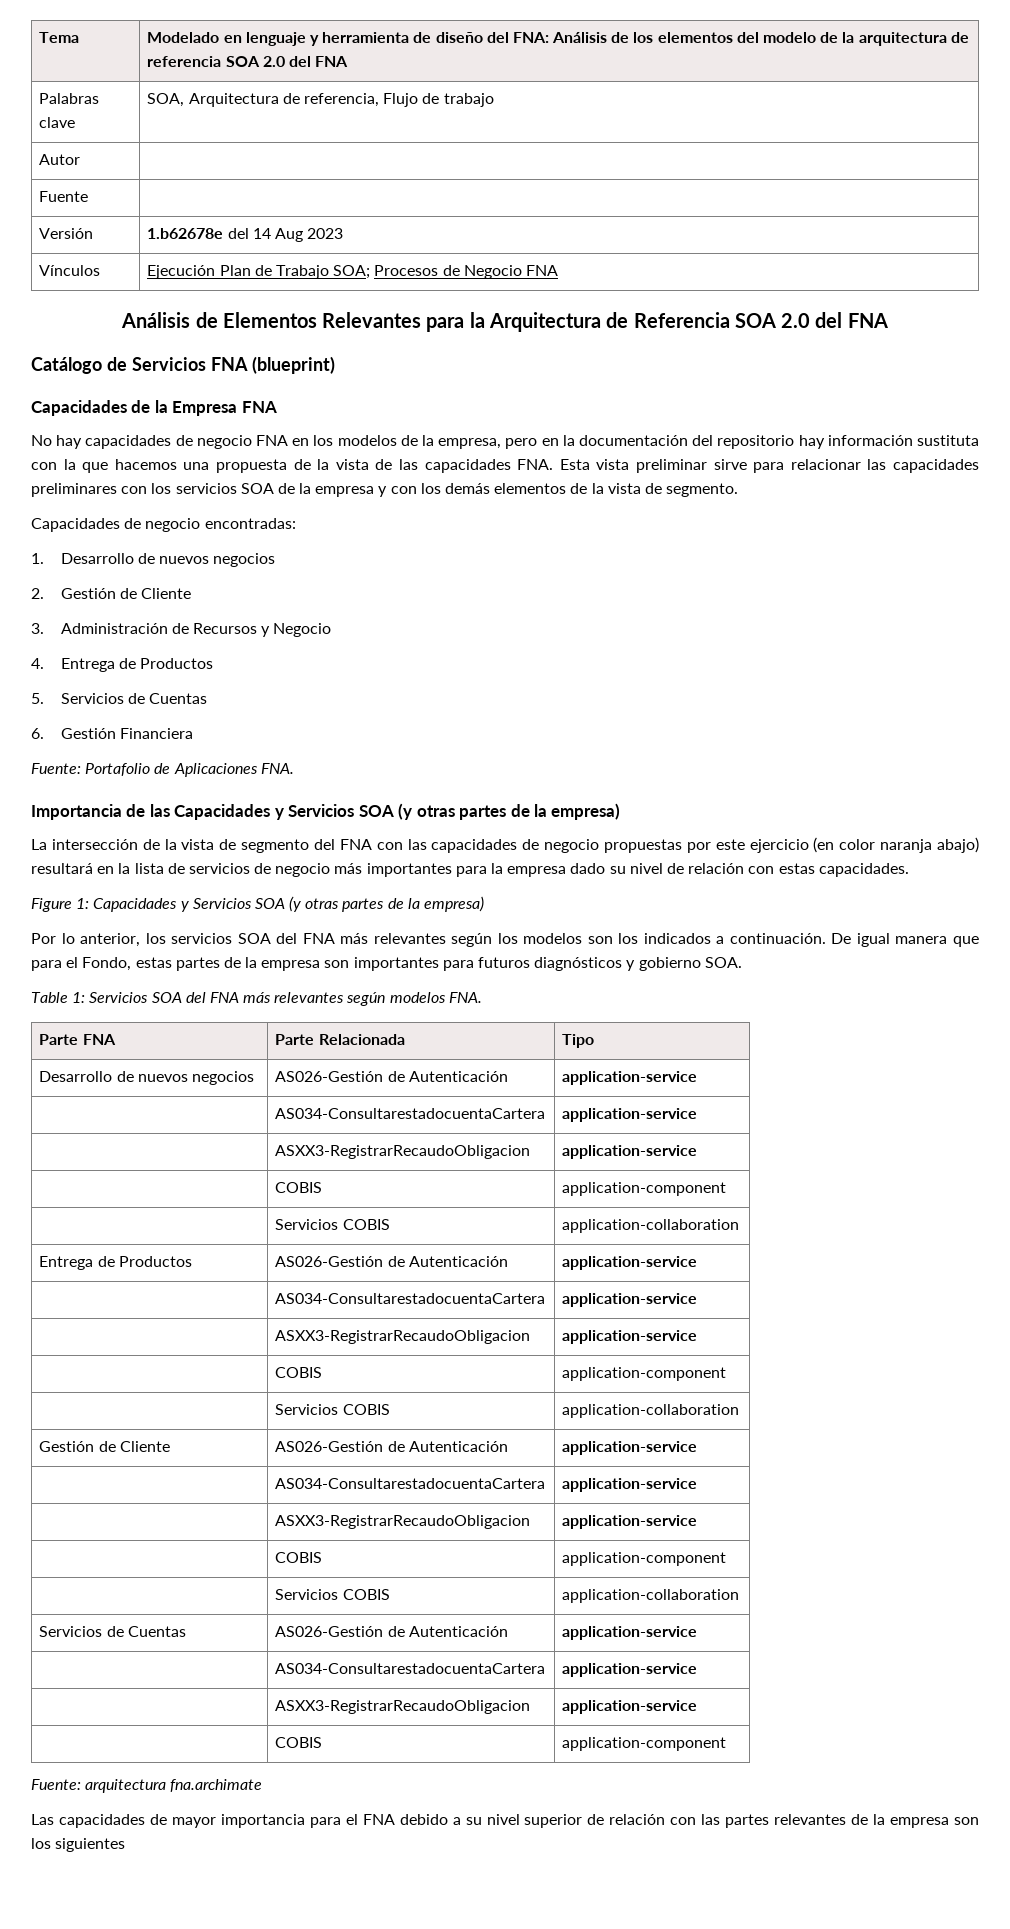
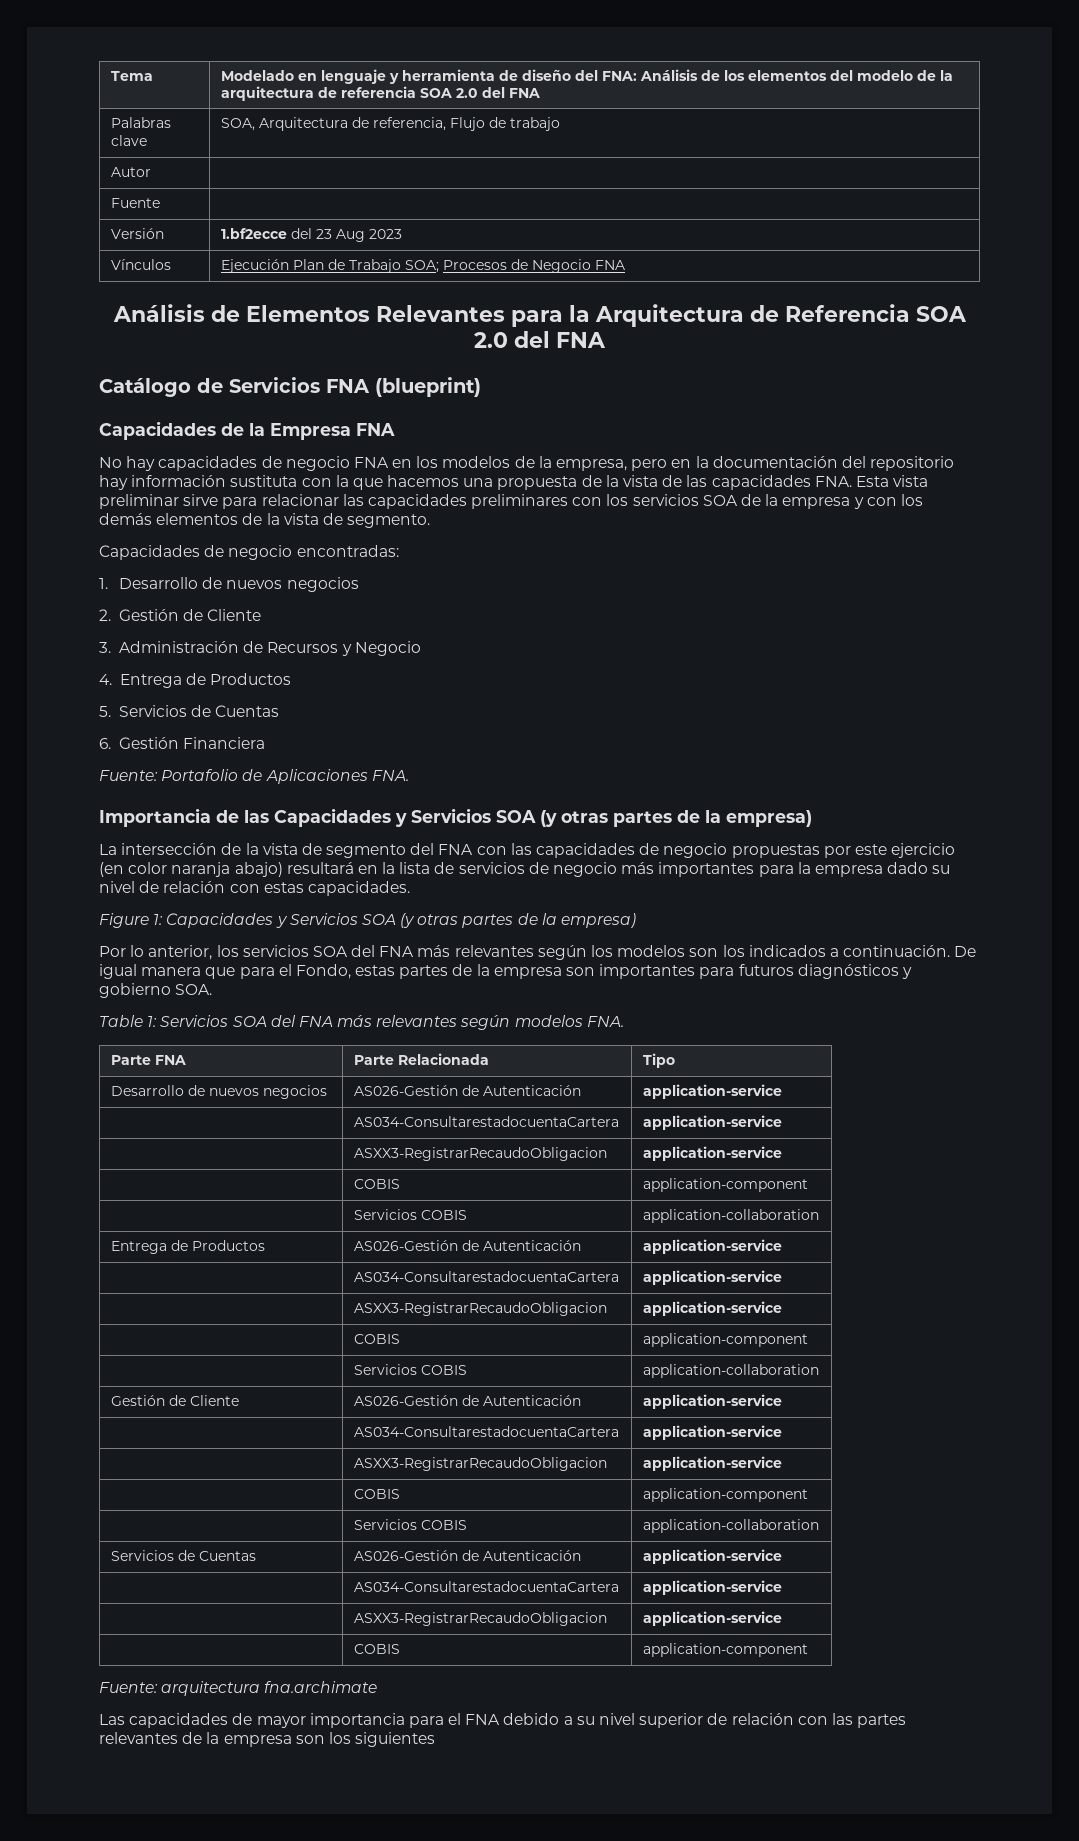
- Versión | 1.b62678e del 14 Aug 2023
+ Versión | 1.bf2ecce del 23 Aug 2023

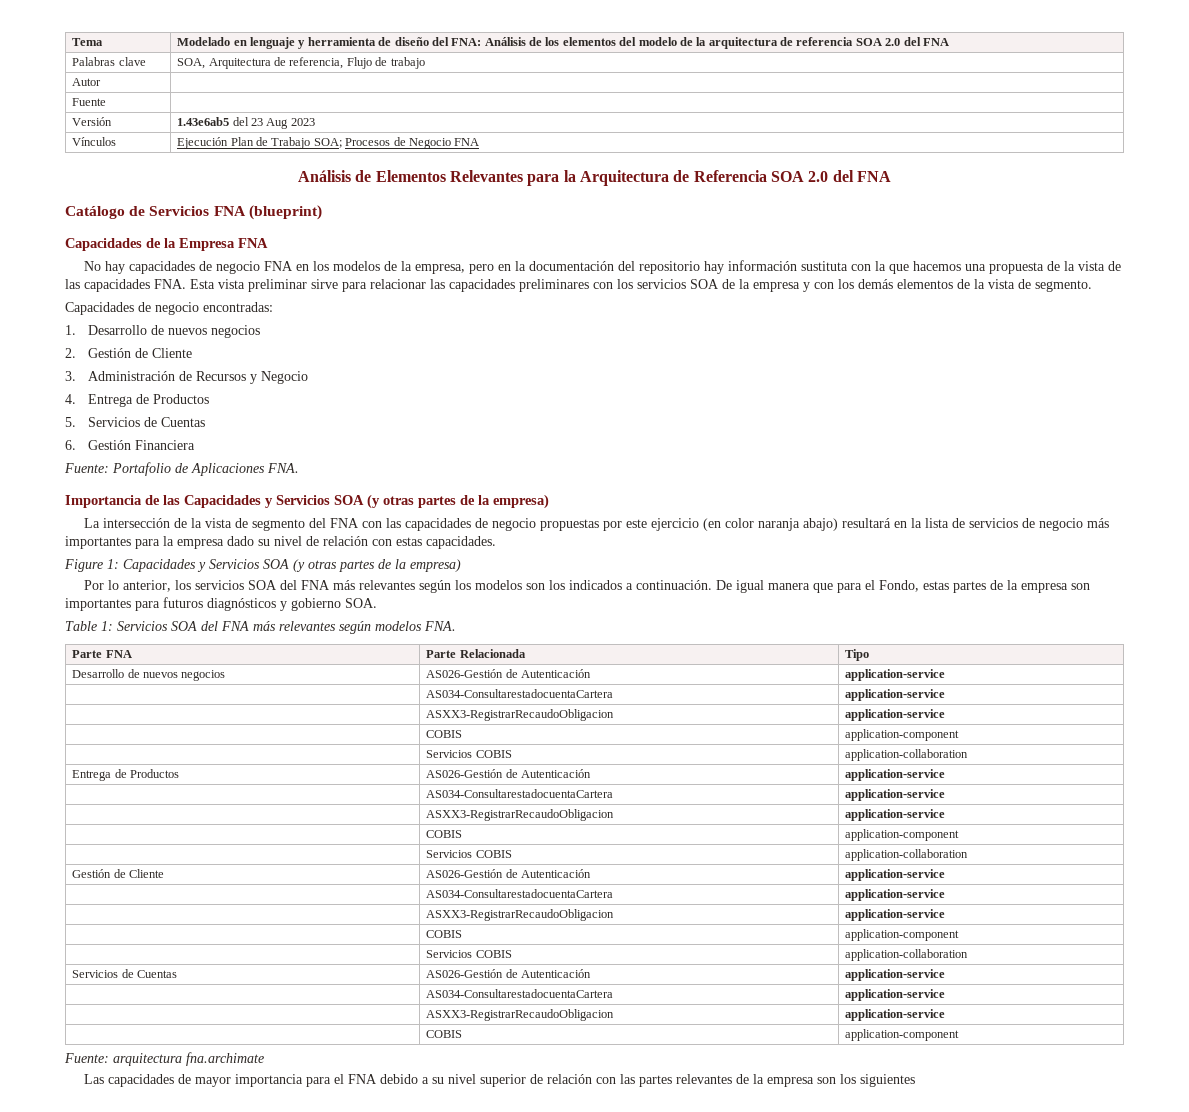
- Versión | 1.bf2ecce del 23 Aug 2023
+ Versión | 1.43e6ab5 del 23 Aug 2023

